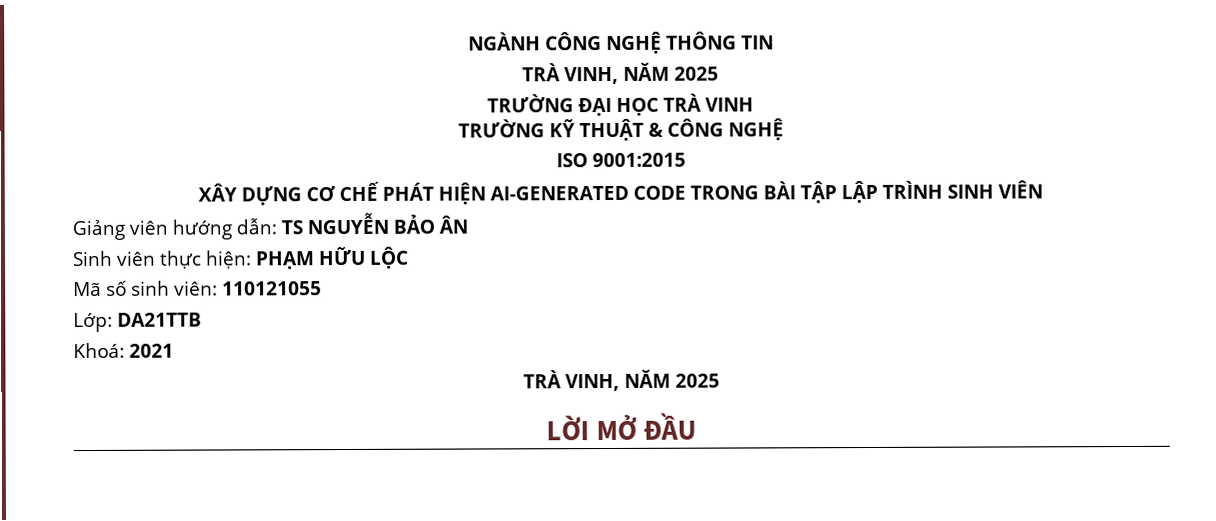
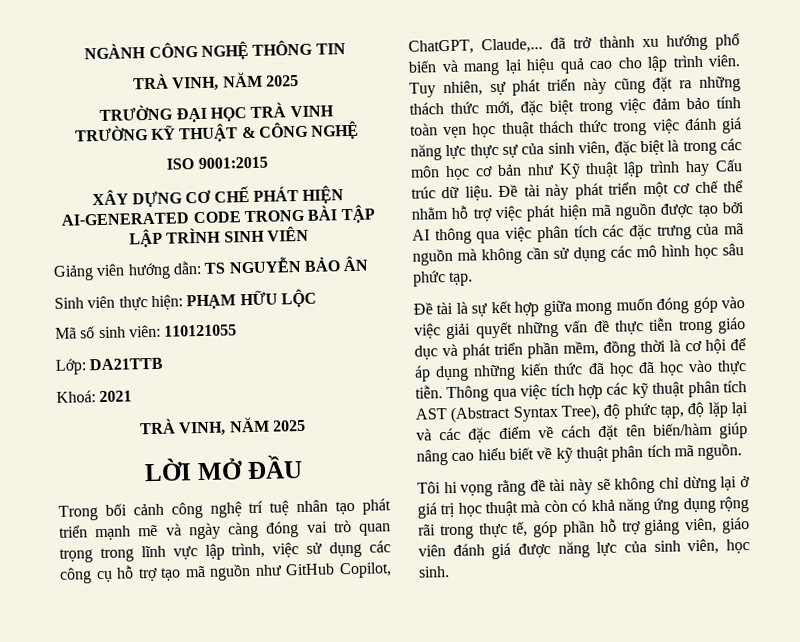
+ Trong bối cảnh công nghệ trí tuệ nhân tạo phát triển mạnh mẽ và ngày càng đóng vai trò quan trọng trong lĩnh vực lập trình, việc sử dụng các công cụ hỗ trợ tạo mã nguồn như GitHub Copilot, ChatGPT, Claude,... đã trở thành xu hướng phổ biến và mang lại hiệu quả cao cho lập trình viên. Tuy nhiên, sự phát triển này cũng đặt ra những thách thức mới, đặc biệt trong việc đảm bảo tính toàn vẹn học thuật thách thức trong việc đánh giá năng lực thực sự của sinh viên, đặc biệt là trong các môn học cơ bản như Kỹ thuật lập trình hay Cấu trúc dữ liệu. Đề tài này phát triển một cơ chế thể nhằm hỗ trợ việc phát hiện mã nguồn được tạo bởi AI thông qua việc phân tích các đặc trưng của mã nguồn mà không cần sử dụng các mô hình học sâu phức tạp.
+ Đề tài là sự kết hợp giữa mong muốn đóng góp vào việc giải quyết những vấn đề thực tiễn trong giáo dục và phát triển phần mềm, đồng thời là cơ hội để áp dụng những kiến thức đã học đã học vào thực tiễn. Thông qua việc tích hợp các kỹ thuật phân tích AST (Abstract Syntax Tree), độ phức tạp, độ lặp lại và các đặc điểm về cách đặt tên biến/hàm giúp nâng cao hiểu biết về kỹ thuật phân tích mã nguồn.
+ Tôi hi vọng rằng đề tài này sẽ không chỉ dừng lại ở giá trị học thuật mà còn có khả năng ứng dụng rộng rãi trong thực tế, góp phần hỗ trợ giảng viên, giáo viên đánh giá được năng lực của sinh viên, học sinh.

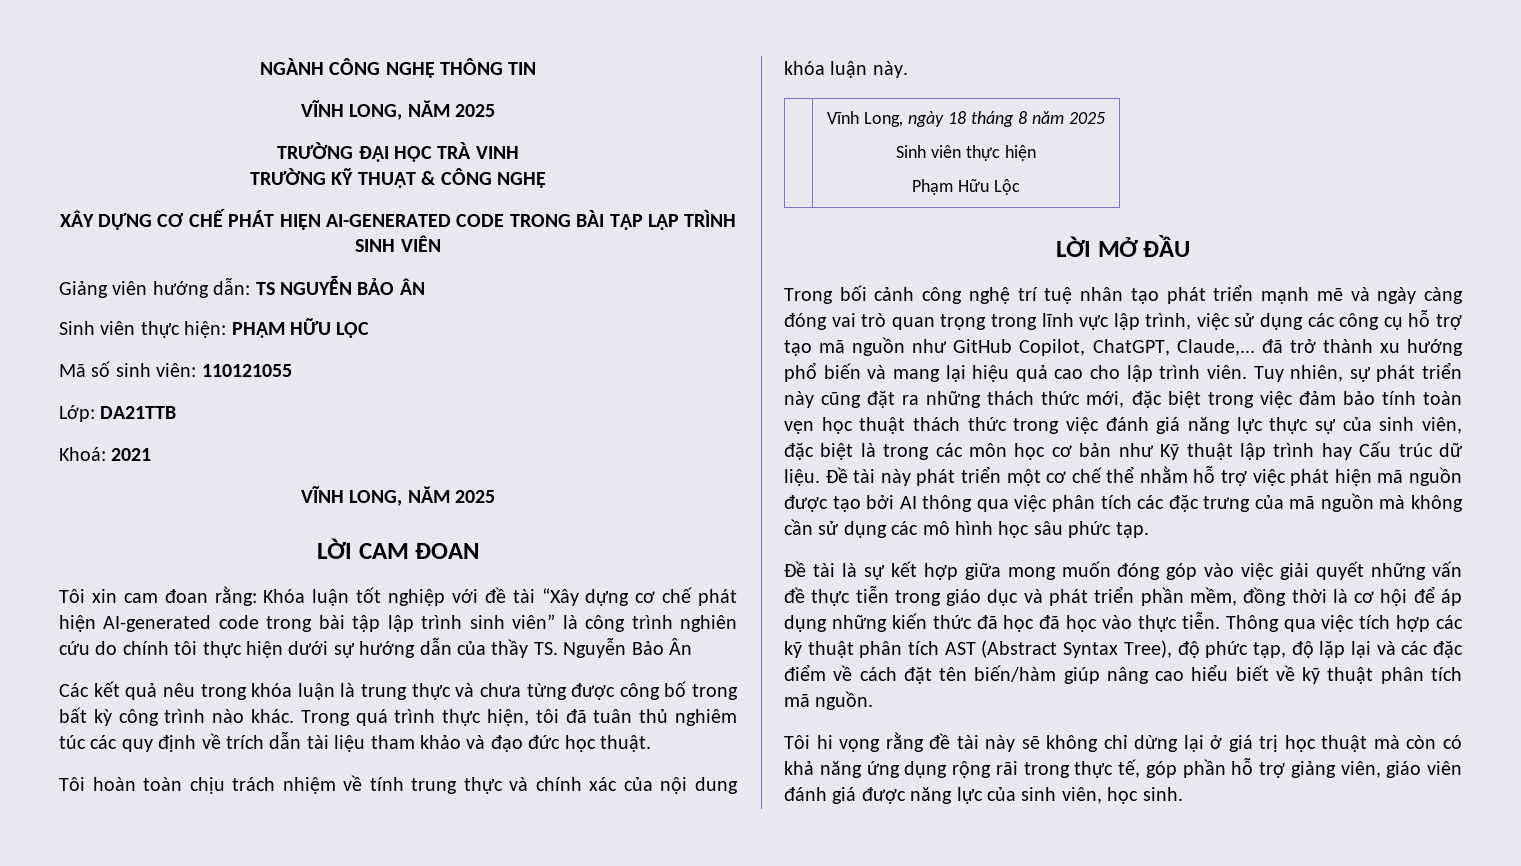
  NGÀNH CÔNG NGHỆ THÔNG TIN
- TRÀ VINH, NĂM 2025
+ VĨNH LONG, NĂM 2025
- ISO 9001:2015
  Khoá: 2021
- TRÀ VINH, NĂM 2025
+ VĨNH LONG, NĂM 2025
+ LỜI CAM ĐOAN
+ Tôi xin cam đoan rằng: Khóa luận tốt nghiệp với đề tài “Xây dựng cơ chế phát hiện AI-generated code trong bài tập lập trình sinh viên” là công trình nghiên cứu do chính tôi thực hiện dưới sự hướng dẫn của thầy TS. Nguyễn Bảo Ân
+ Các kết quả nêu trong khóa luận là trung thực và chưa từng được công bố trong bất kỳ công trình nào khác. Trong quá trình thực hiện, tôi đã tuân thủ nghiêm túc các quy định về trích dẫn tài liệu tham khảo và đạo đức học thuật.
+ Tôi hoàn toàn chịu trách nhiệm về tính trung thực và chính xác của nội dung khóa luận này.
+ | Vĩnh Long, ngày 18 tháng 8 năm 2025
+ Sinh viên thực hiện
+ Phạm Hữu Lộc

